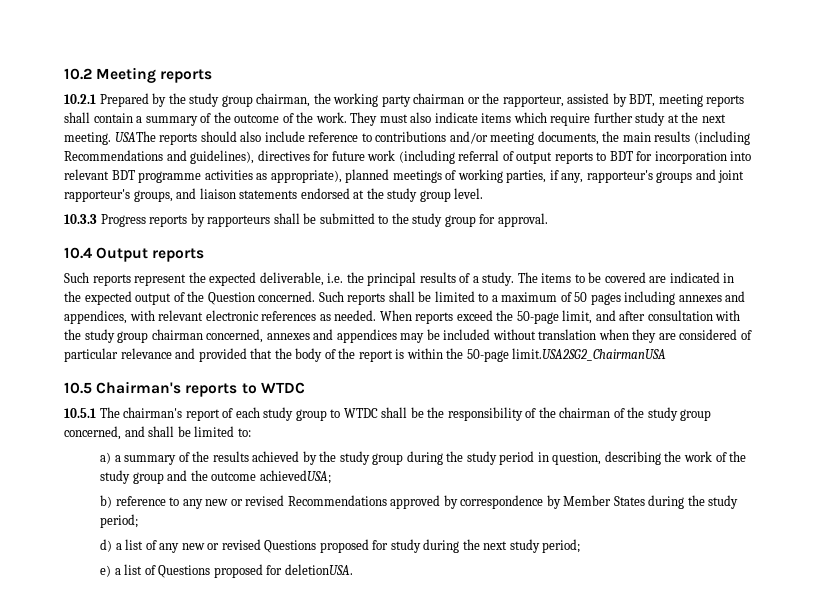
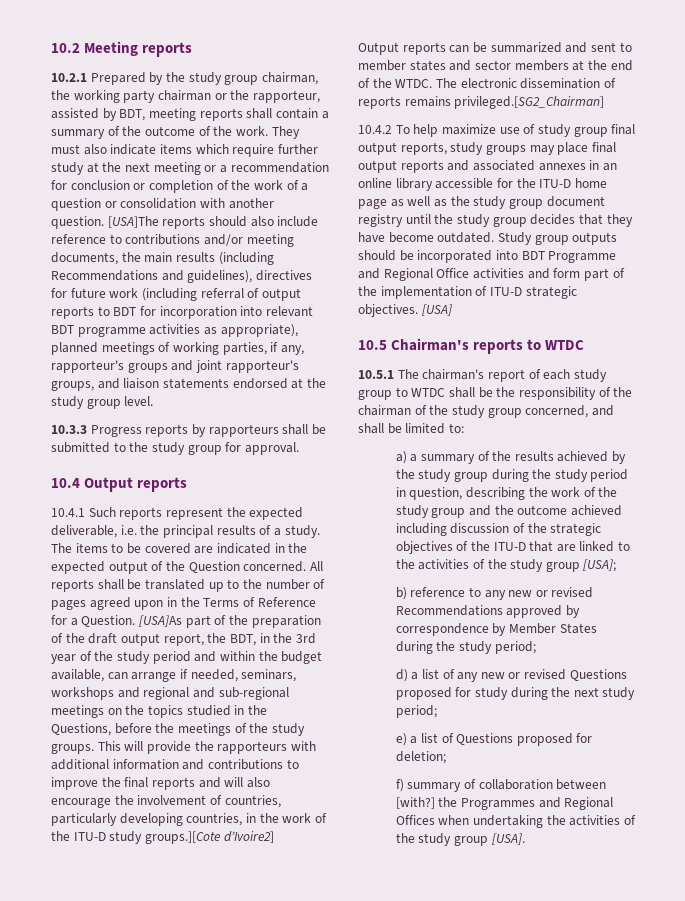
- They must also indicate items which require further study at the next meeting. USAThe reports should also include reference to contributions and/or meeting documents, the main results (including Recommendations and guidelines), directives for future work (including referral of output reports to BDT for incorporation into relevant BDT programme activities as appropriate), planned meetings of working parties, if any, rapporteur's groups and joint rapporteur's groups, and liaison statements endorsed at the study group level.
+ They must also indicate items which require further study at the next meeting or a recommendation for conclusion or completion of the work of a question or consolidation with another question. [USA]The reports should also include reference to contributions and/or meeting documents, the main results (including Recommendations and guidelines), directives for future work (including referral of output reports to BDT for incorporation into relevant BDT programme activities as appropriate), planned meetings of working parties, if any, rapporteur's groups and joint rapporteur's groups, and liaison statements endorsed at the study group level.
- Such reports represent the expected deliverable, i.e. the principal results of a study.
+ 10.4.1 Such reports represent the expected deliverable, i.e. the principal results of a study.
- Such reports shall be limited to a maximum of 50 pages including annexes and appendices, with relevant electronic references as needed. When reports exceed the 50-page limit, and after consultation with the study group chairman concerned, annexes and appendices may be included without translation when they are considered of particular relevance and provided that the body of the report is within the 50-page limit.USA2SG2_ChairmanUSA
+ All reports shall be translated up to the number of pages agreed upon in the Terms of Reference for a Question. [USA]As part of the preparation of the draft output report, the BDT, in the 3rd year of the study period and within the budget available, can arrange if needed, seminars, workshops and regional and sub-regional meetings on the topics studied in the Questions, before the meetings of the study groups. This will provide the rapporteurs with additional information and contributions to improve the final reports and will also encourage the involvement of countries, particularly developing countries, in the work of the ITU-D study groups.][Cote d’Ivoire2]
+ Output reports can be summarized and sent to member states and sector members at the end of the WTDC. The electronic dissemination of reports remains privileged.[SG2_Chairman]
+ 10.4.2 To help maximize use of study group final output reports, study groups may place final output reports and associated annexes in an online library accessible for the ITU-D home page as well as the study group document registry until the study group decides that they have become outdated. Study group outputs should be incorporated into BDT Programme and Regional Office activities and form part of the implementation of ITU-D strategic objectives. [USA]
- a) a summary of the results achieved by the study group during the study period in question, describing the work of the study group and the outcome achievedUSA;
+ a) a summary of the results achieved by the study group during the study period in question, describing the work of the study group and the outcome achieved including discussion of the strategic objectives of the ITU-D that are linked to the activities of the study group [USA];
- e) a list of Questions proposed for deletionUSA.
+ e) a list of Questions proposed for deletion;
+ f) summary of collaboration between [with?] the Programmes and Regional Offices when undertaking the activities of the study group [USA].

